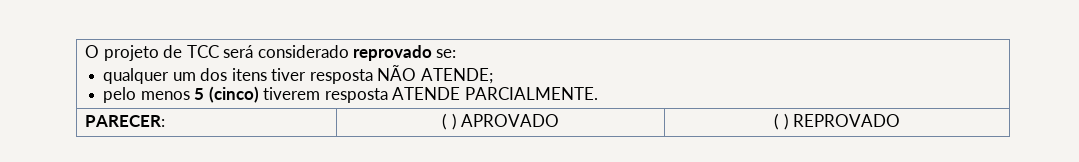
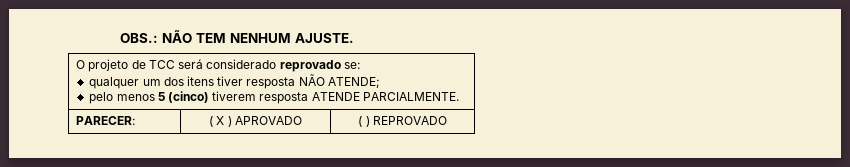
+ OBS.: NÃO TEM NENHUM AJUSTE.
- PARECER: | ( ) APROVADO | ( ) REPROVADO
+ PARECER: | ( X ) APROVADO | ( ) REPROVADO

